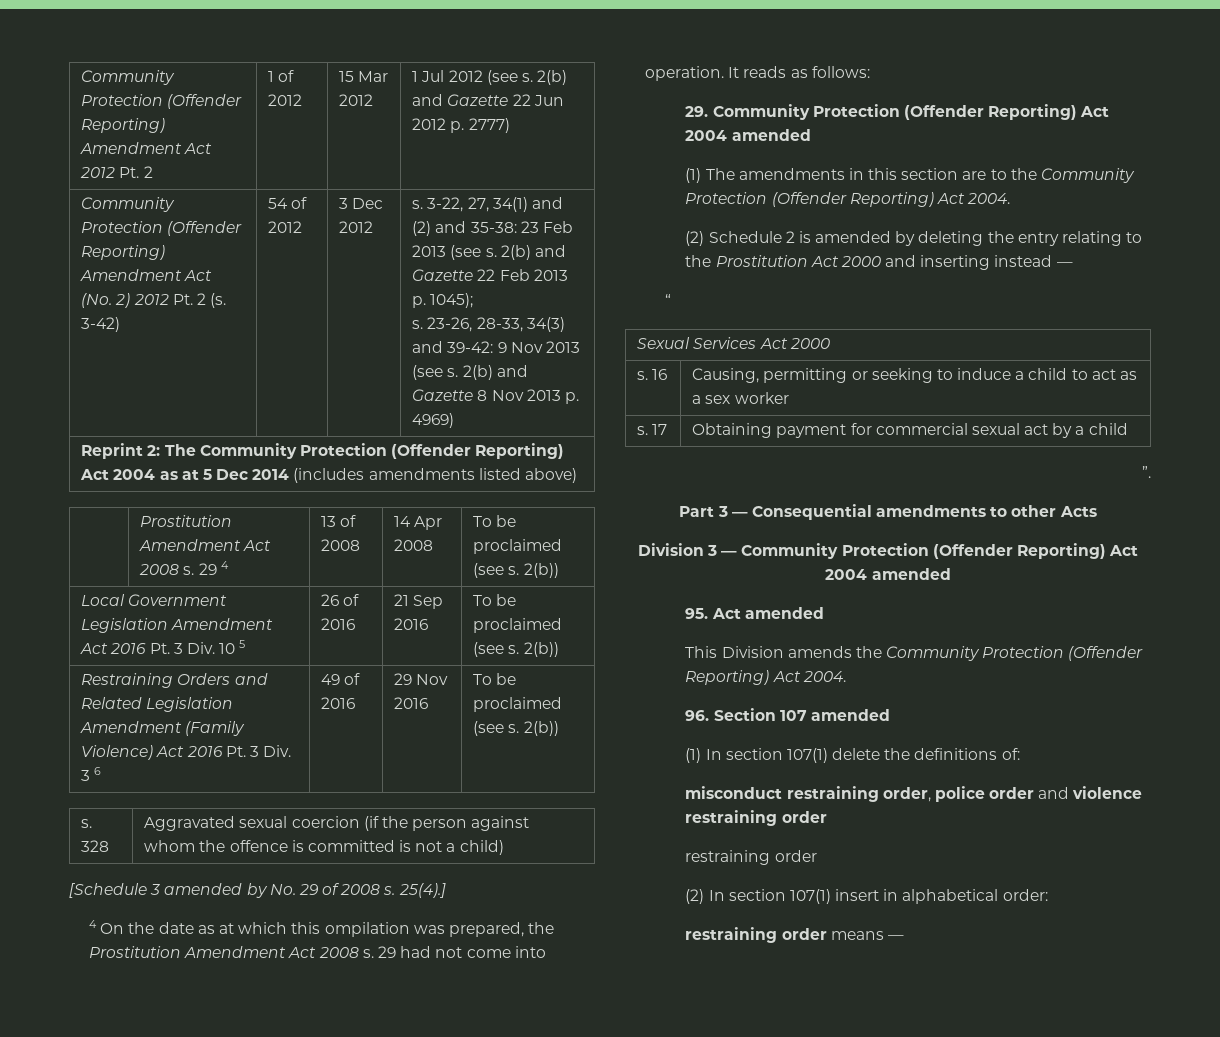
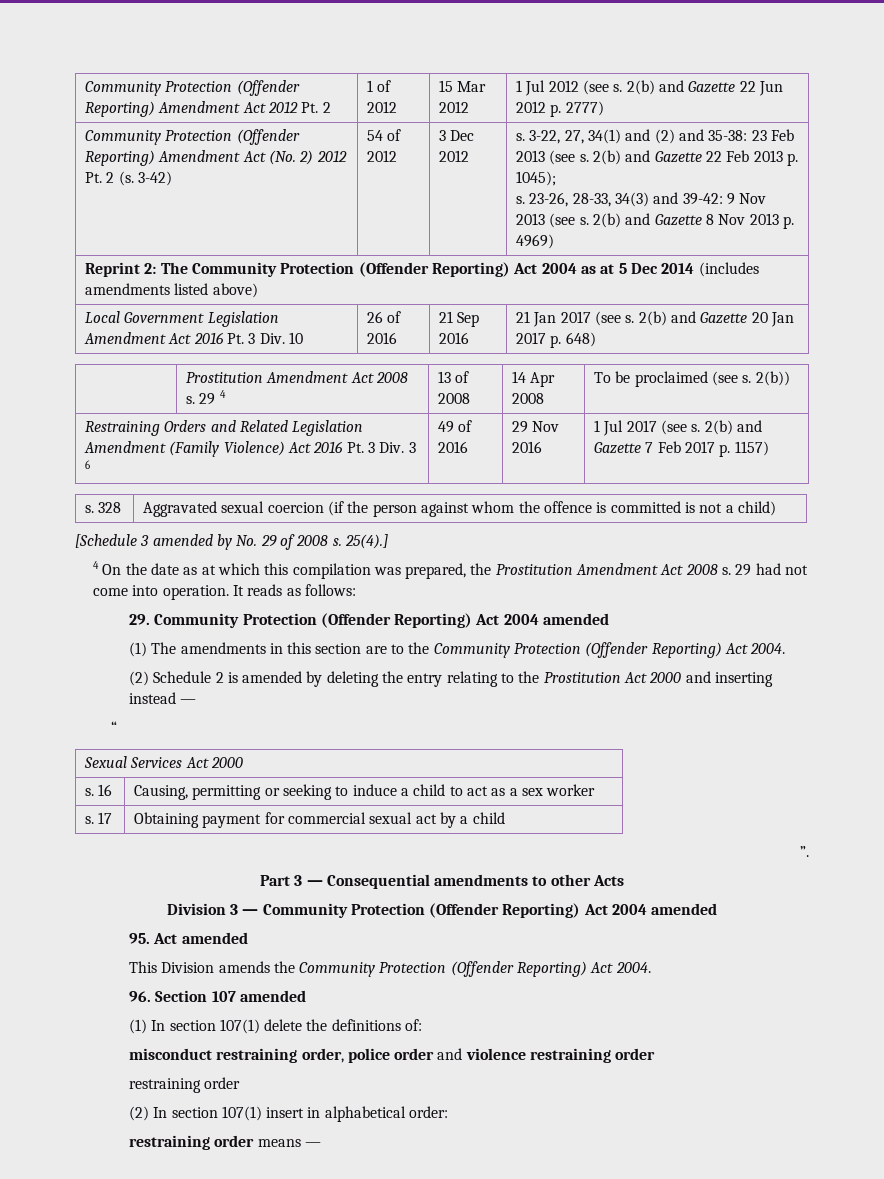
+ Local Government Legislation Amendment Act 2016 Pt. 3 Div. 10 | 26 of 2016 | 21 Sep 2016 | 21 Jan 2017 (see s. 2(b) and Gazette 20 Jan 2017 p. 648)
- Local Government Legislation Amendment Act 2016 Pt. 3 Div. 10 5 | 26 of 2016 | 21 Sep 2016 | To be proclaimed (see s. 2(b))
- Restraining Orders and Related Legislation Amendment (Family Violence) Act 2016 Pt. 3 Div. 3 6 | 49 of 2016 | 29 Nov 2016 | To be proclaimed (see s. 2(b))
+ Restraining Orders and Related Legislation Amendment (Family Violence) Act 2016 Pt. 3 Div. 3 6 | 49 of 2016 | 29 Nov 2016 | 1 Jul 2017 (see s. 2(b) and Gazette 7 Feb 2017 p. 1157)
- 4 On the date as at which this ompilation was prepared, the Prostitution Amendment Act 2008 s.
+ 4 On the date as at which this compilation was prepared, the Prostitution Amendment Act 2008 s.

